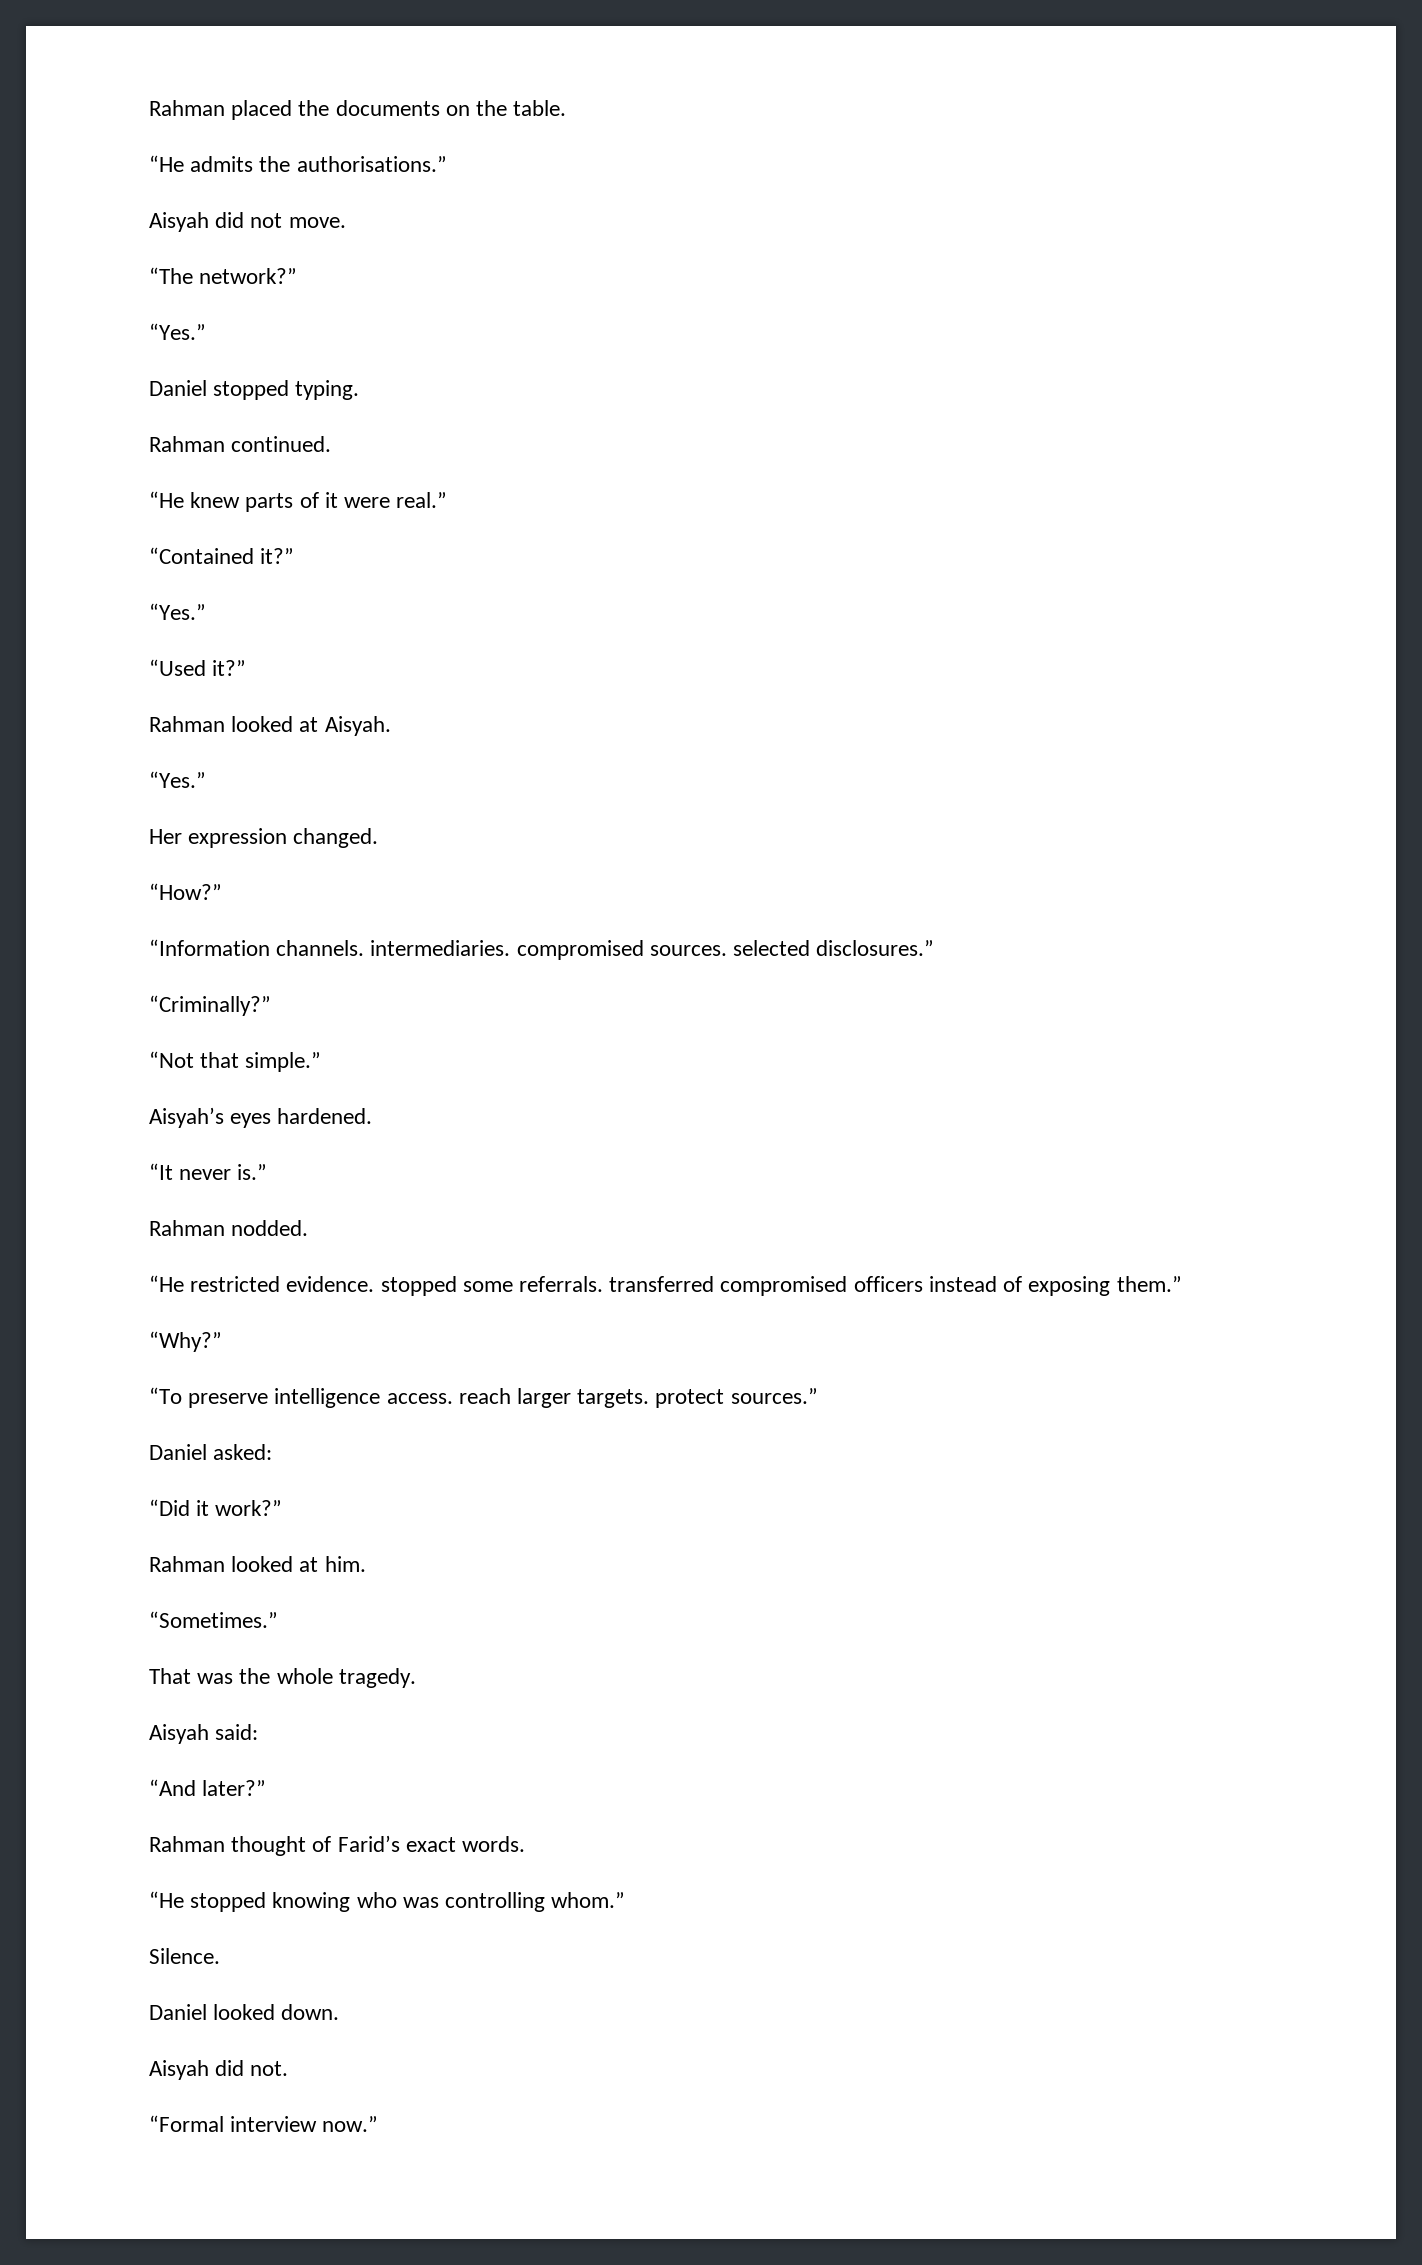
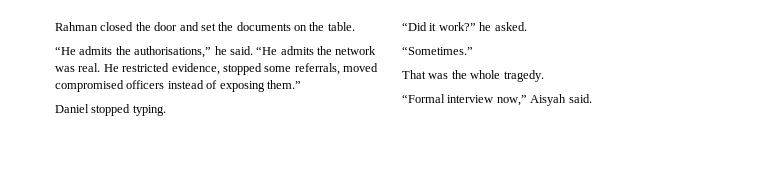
- Rahman placed the documents on the table.
+ Rahman closed the door and set the documents on the table.
- “He admits the authorisations.”
- Aisyah did not move.
- “The network?”
- “Yes.”
- Daniel stopped typing.
- Rahman continued.
- “He knew parts of it were real.”
- “Contained it?”
- “Yes.”
- “Used it?”
- Rahman looked at Aisyah.
- “Yes.”
- Her expression changed.
- “How?”
- “Information channels. intermediaries. compromised sources. selected disclosures.”
- “Criminally?”
- “Not that simple.”
- Aisyah’s eyes hardened.
- “It never is.”
- Rahman nodded.
- “He restricted evidence. stopped some referrals. transferred compromised officers instead of exposing them.”
+ “He admits the authorisations,” he said. “He admits the network was real. He restricted evidence, stopped some referrals, moved compromised officers instead of exposing them.”
- “Why?”
- “To preserve intelligence access. reach larger targets. protect sources.”
- Daniel asked:
+ Daniel stopped typing.
- “Did it work?”
- Rahman looked at him.
+ “Did it work?” he asked.
- Aisyah said:
- “And later?”
- Rahman thought of Farid’s exact words.
- “He stopped knowing who was controlling whom.”
- Silence.
- Daniel looked down.
- Aisyah did not.
- “Formal interview now.”
+ “Formal interview now,” Aisyah said.

